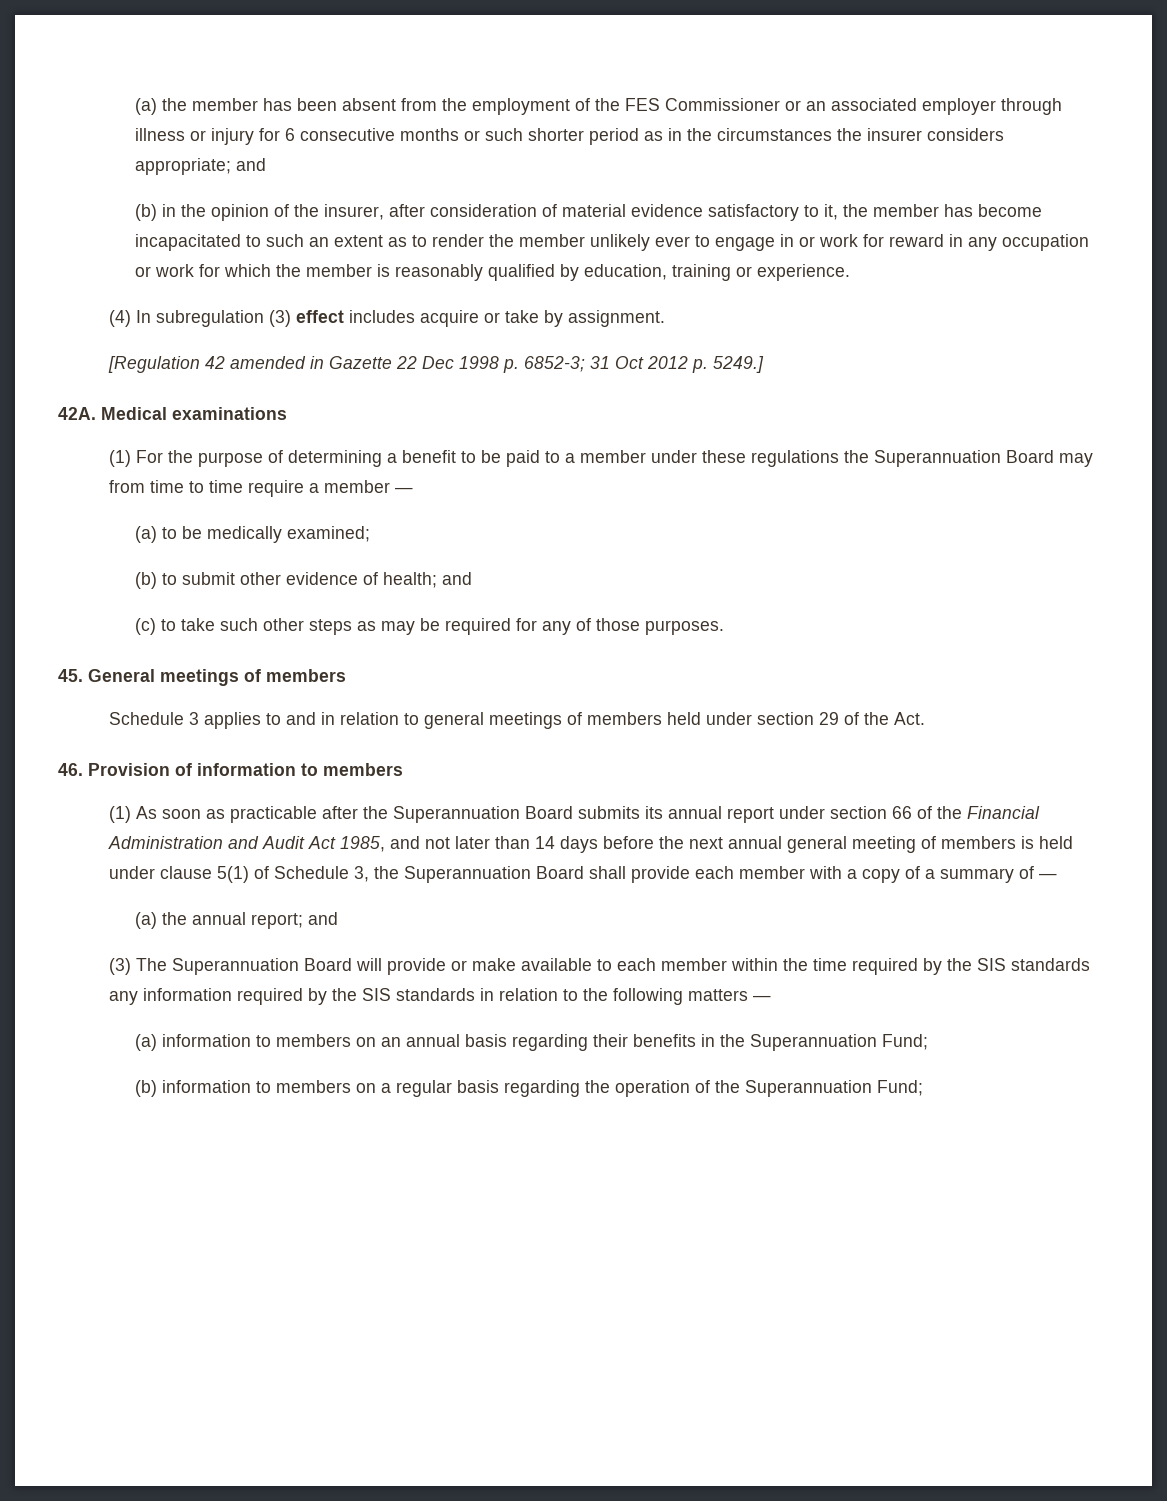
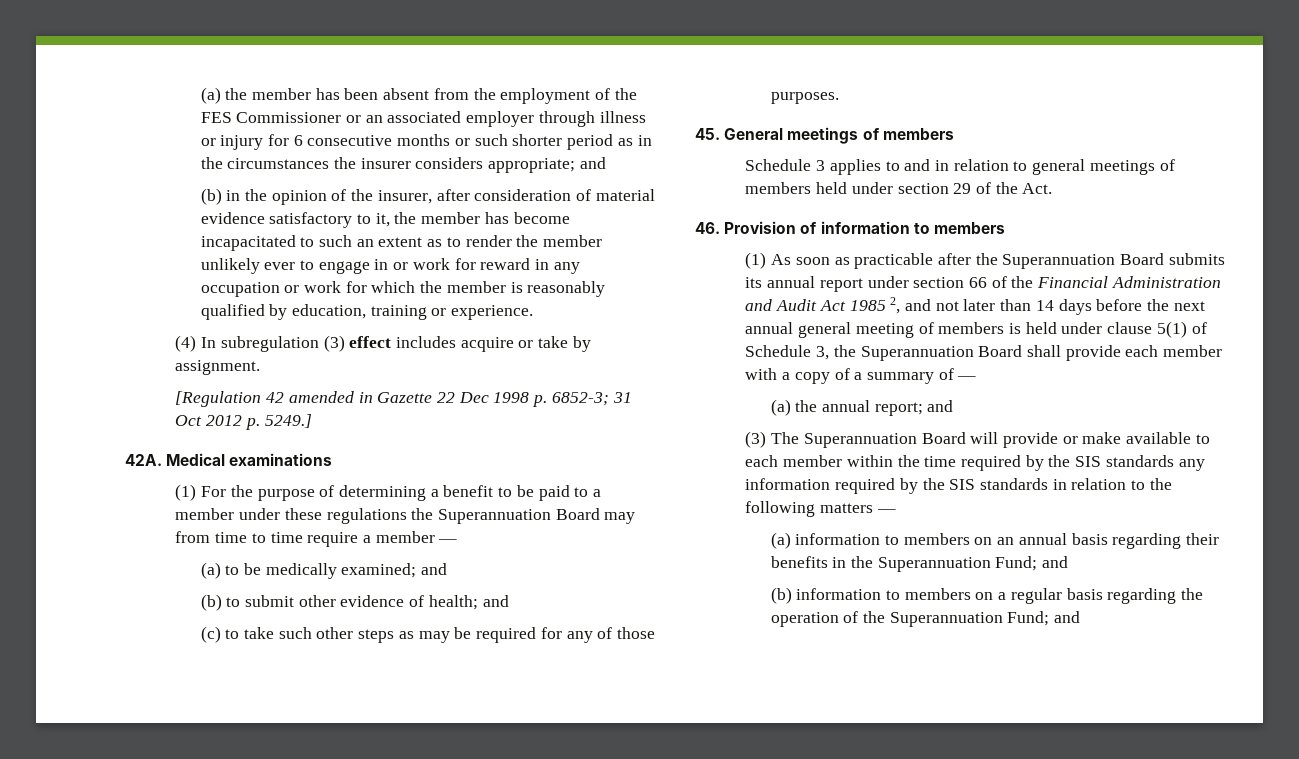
- (a) to be medically examined;
+ (a) to be medically examined; and
- (1) As soon as practicable after the Superannuation Board submits its annual report under section 66 of the Financial Administration and Audit Act 1985, and not later than 14 days before the next annual general meeting of members is held under clause 5(1) of Schedule 3, the Superannuation Board shall provide each member with a copy of a summary of —
+ (1) As soon as practicable after the Superannuation Board submits its annual report under section 66 of the Financial Administration and Audit Act 1985 2, and not later than 14 days before the next annual general meeting of members is held under clause 5(1) of Schedule 3, the Superannuation Board shall provide each member with a copy of a summary of —
- (a) information to members on an annual basis regarding their benefits in the Superannuation Fund;
+ (a) information to members on an annual basis regarding their benefits in the Superannuation Fund; and
- (b) information to members on a regular basis regarding the operation of the Superannuation Fund;
+ (b) information to members on a regular basis regarding the operation of the Superannuation Fund; and

